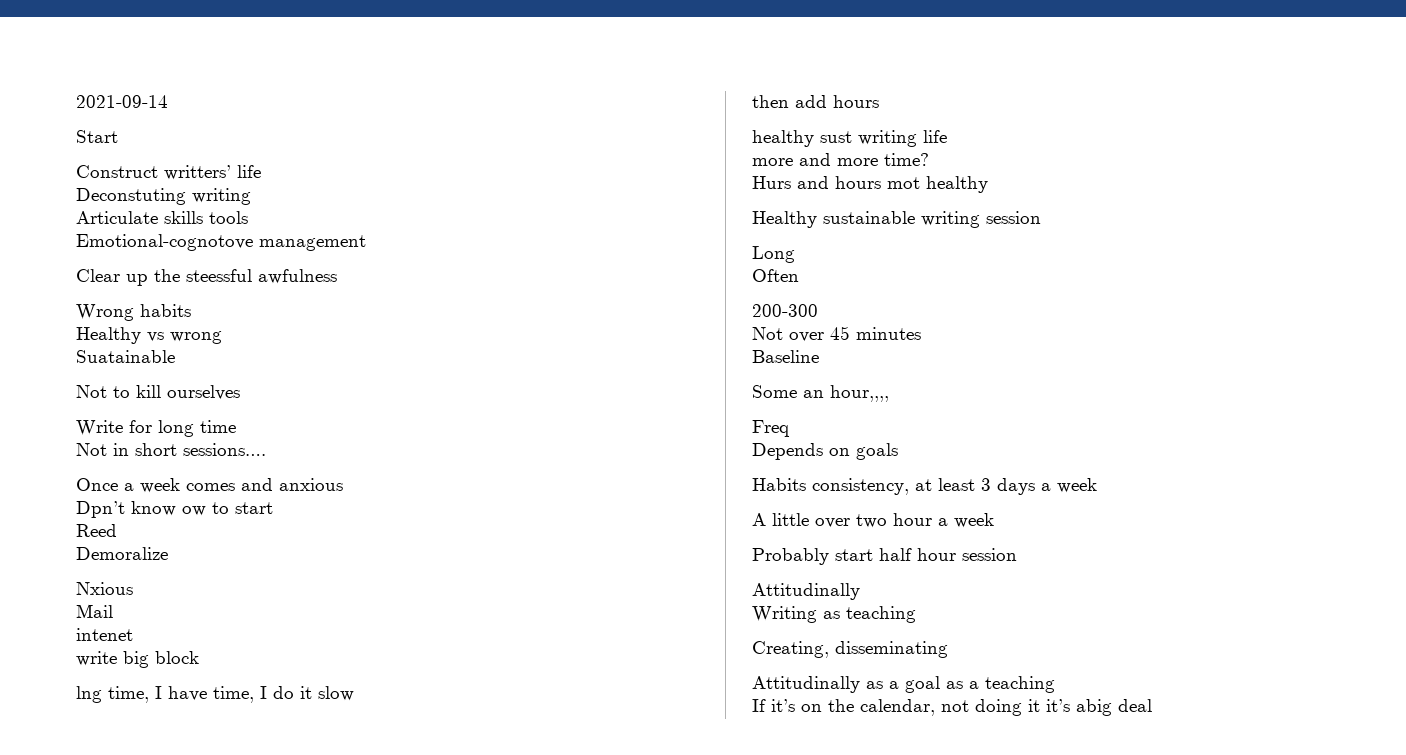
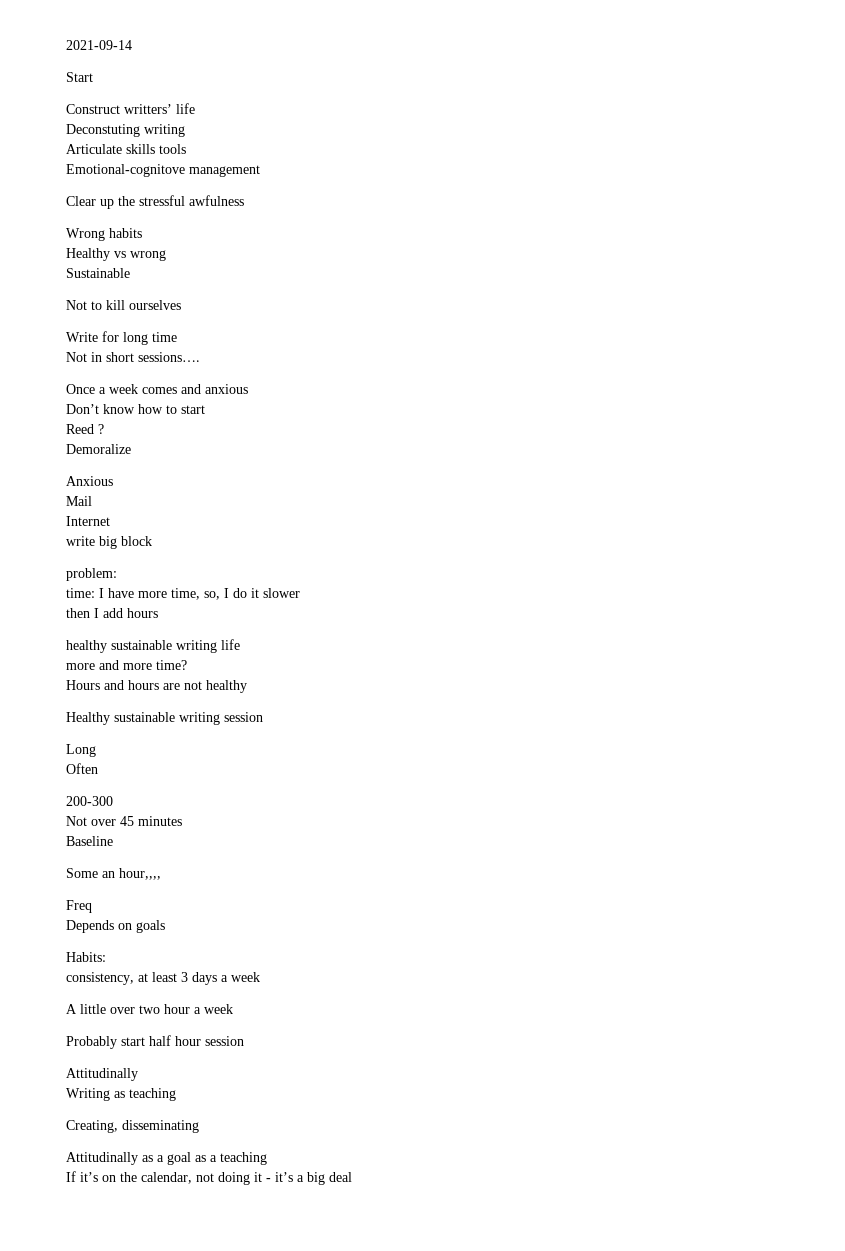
- Emotional-cognotove management
+ Emotional-cognitove management
- Clear up the steessful awfulness
+ Clear up the stressful awfulness
- Suatainable
+ Sustainable
- Dpn’t know ow to start
+ Don’t know how to start
- Reed
+ Reed ?
- Nxious
+ Anxious
- intenet
+ Internet
- lng time, I have time, I do it slow
+ problem:
+ time: I have more time, so, I do it slower
- then add hours
+ then I add hours
- healthy sust writing life
+ healthy sustainable writing life
- Hurs and hours mot healthy
+ Hours and hours are not healthy
- Habits consistency, at least 3 days a week
+ Habits:
+ consistency, at least 3 days a week
- If it’s on the calendar, not doing it it’s abig deal
+ If it’s on the calendar, not doing it - it’s a big deal

